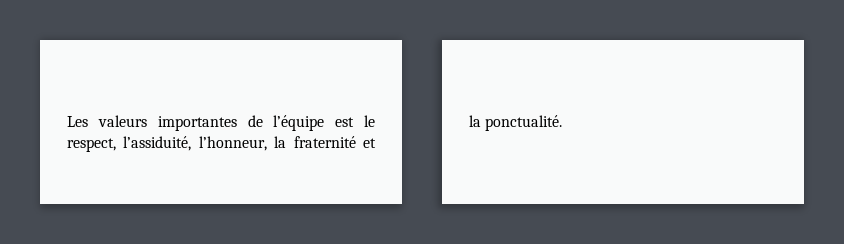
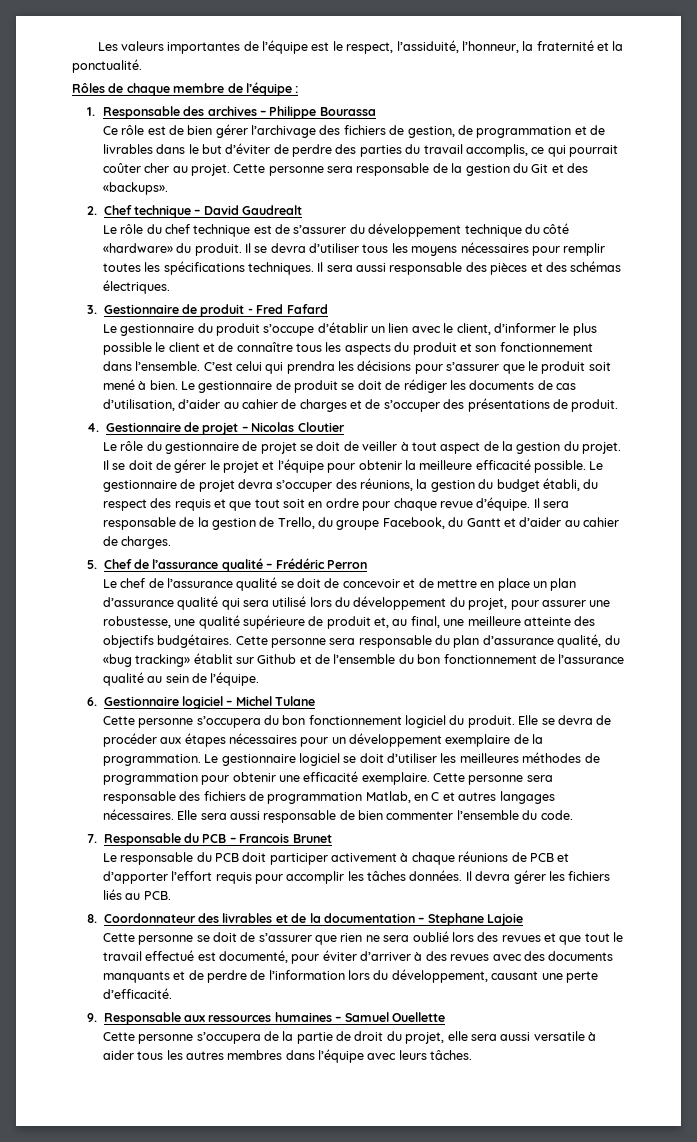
+ Rôles de chaque membre de l’équipe :
+ 1. Responsable des archives – Philippe Bourassa
+ Ce rôle est de bien gérer l’archivage des fichiers de gestion, de programmation et de livrables dans le but d’éviter de perdre des parties du travail accomplis, ce qui pourrait coûter cher au projet. Cette personne sera responsable de la gestion du Git et des «backups».
+ 2. Chef technique – David Gaudrealt
+ Le rôle du chef technique est de s’assurer du développement technique du côté «hardware» du produit. Il se devra d’utiliser tous les moyens nécessaires pour remplir toutes les spécifications techniques. Il sera aussi responsable des pièces et des schémas électriques.
+ 3. Gestionnaire de produit - Fred Fafard
+ Le gestionnaire du produit s’occupe d’établir un lien avec le client, d’informer le plus possible le client et de connaître tous les aspects du produit et son fonctionnement dans l’ensemble. C’est celui qui prendra les décisions pour s’assurer que le produit soit mené à bien. Le gestionnaire de produit se doit de rédiger les documents de cas d’utilisation, d’aider au cahier de charges et de s’occuper des présentations de produit.
+ 4. Gestionnaire de projet – Nicolas Cloutier
+ Le rôle du gestionnaire de projet se doit de veiller à tout aspect de la gestion du projet. Il se doit de gérer le projet et l’équipe pour obtenir la meilleure efficacité possible. Le gestionnaire de projet devra s’occuper des réunions, la gestion du budget établi, du respect des requis et que tout soit en ordre pour chaque revue d’équipe. Il sera responsable de la gestion de Trello, du groupe Facebook, du Gantt et d’aider au cahier de charges.
+ 5. Chef de l’assurance qualité – Frédéric Perron
+ Le chef de l’assurance qualité se doit de concevoir et de mettre en place un plan d’assurance qualité qui sera utilisé lors du développement du projet, pour assurer une robustesse, une qualité supérieure de produit et, au final, une meilleure atteinte des objectifs budgétaires. Cette personne sera responsable du plan d’assurance qualité, du «bug tracking» établit sur Github et de l’ensemble du bon fonctionnement de l’assurance qualité au sein de l’équipe.
+ 6. Gestionnaire logiciel – Michel Tulane
+ Cette personne s’occupera du bon fonctionnement logiciel du produit. Elle se devra de procéder aux étapes nécessaires pour un développement exemplaire de la programmation. Le gestionnaire logiciel se doit d’utiliser les meilleures méthodes de programmation pour obtenir une efficacité exemplaire. Cette personne sera responsable des fichiers de programmation Matlab, en C et autres langages nécessaires. Elle sera aussi responsable de bien commenter l’ensemble du code.
+ 7. Responsable du PCB – Francois Brunet
+ Le responsable du PCB doit participer activement à chaque réunions de PCB et d’apporter l’effort requis pour accomplir les tâches données. Il devra gérer les fichiers liés au PCB.
+ 8. Coordonnateur des livrables et de la documentation – Stephane Lajoie
+ Cette personne se doit de s’assurer que rien ne sera oublié lors des revues et que tout le travail effectué est documenté, pour éviter d’arriver à des revues avec des documents manquants et de perdre de l’information lors du développement, causant une perte d’efficacité.
+ 9. Responsable aux ressources humaines – Samuel Ouellette
+ Cette personne s’occupera de la partie de droit du projet, elle sera aussi versatile à aider tous les autres membres dans l’équipe avec leurs tâches.

